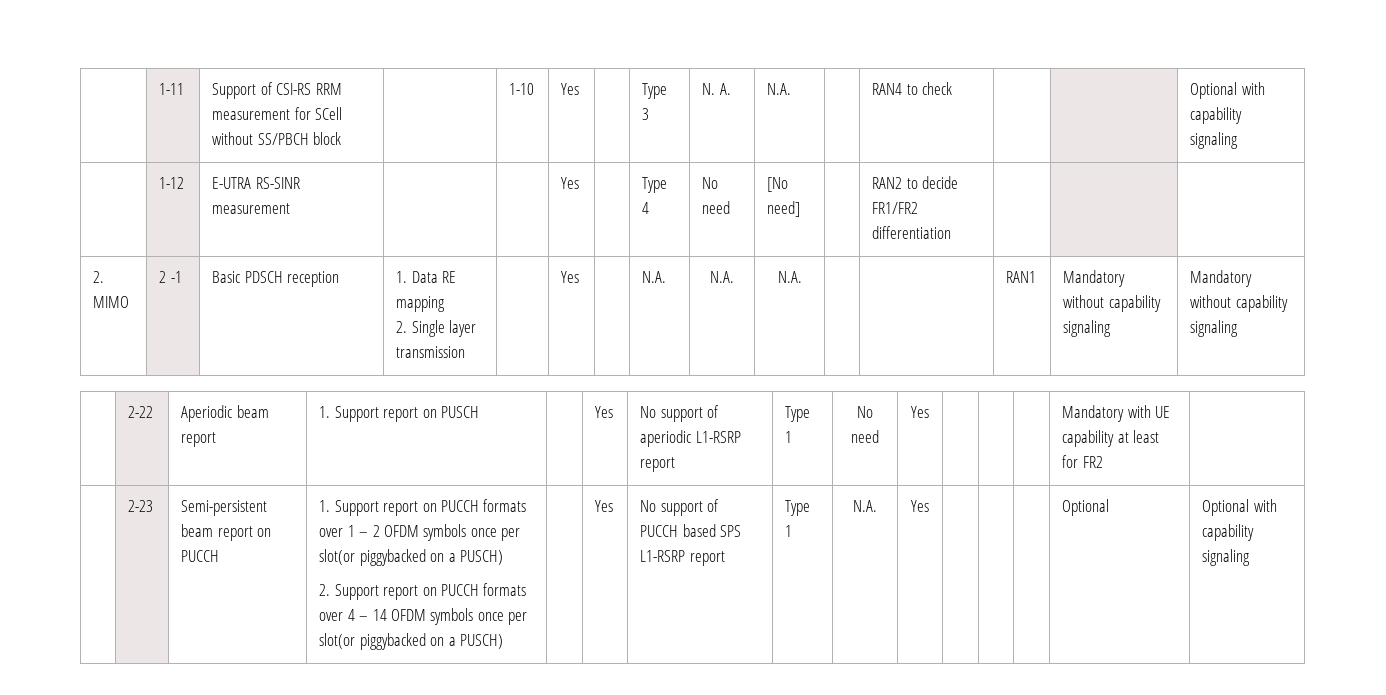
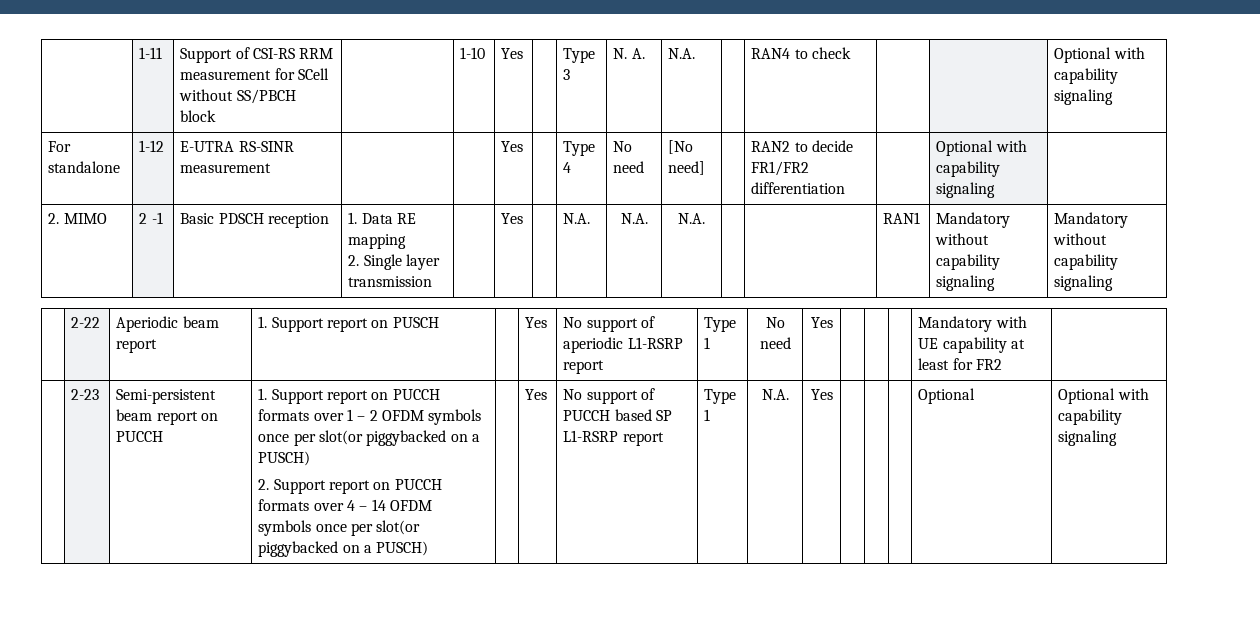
- | 1-12 | E-UTRA RS-SINR measurement | | | Yes | | Type 4 | No need | [No need] | | RAN2 to decide FR1/FR2 differentiation | | |
+ For standalone | 1-12 | E-UTRA RS-SINR measurement | | | Yes | | Type 4 | No need | [No need] | | RAN2 to decide FR1/FR2 differentiation | | Optional with capability signaling |
- No support of PUCCH based SPS L1-RSRP report
+ No support of PUCCH based SP L1-RSRP report

